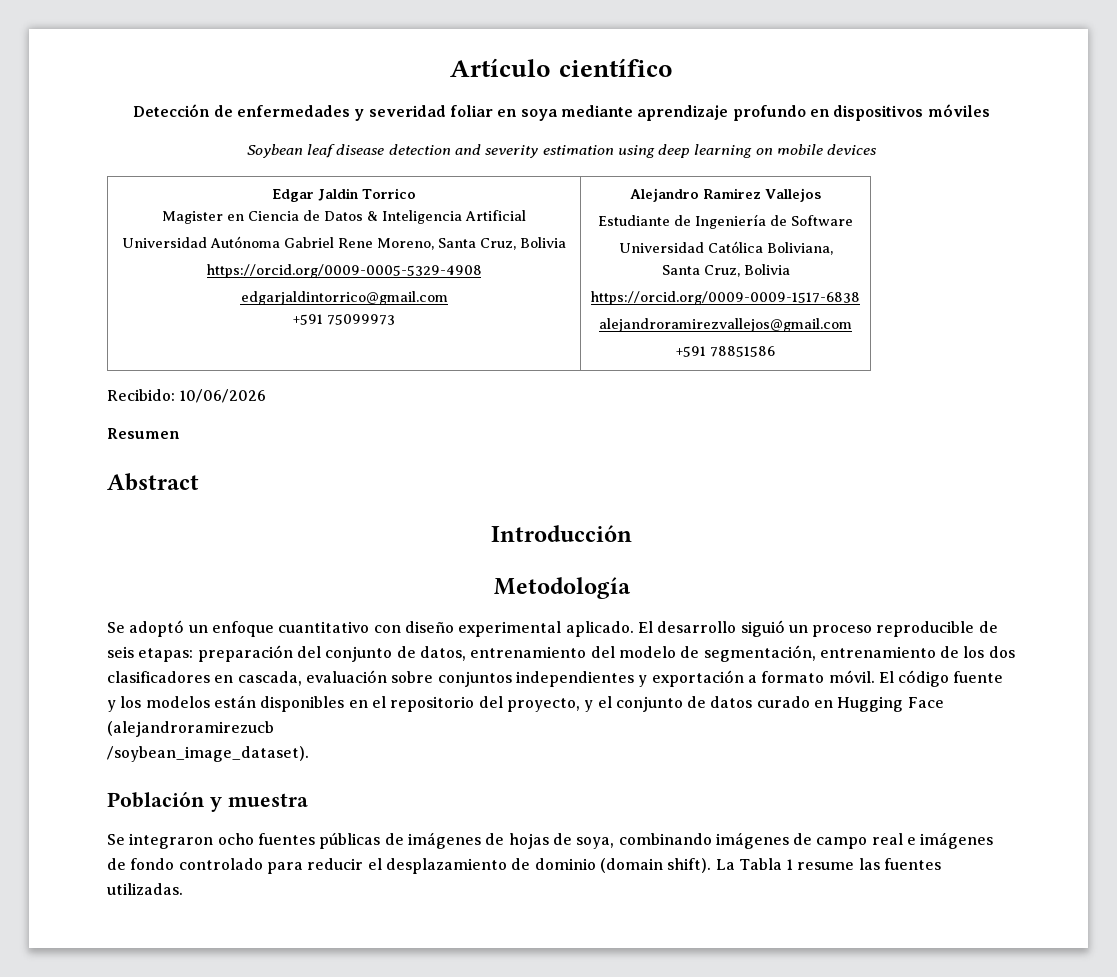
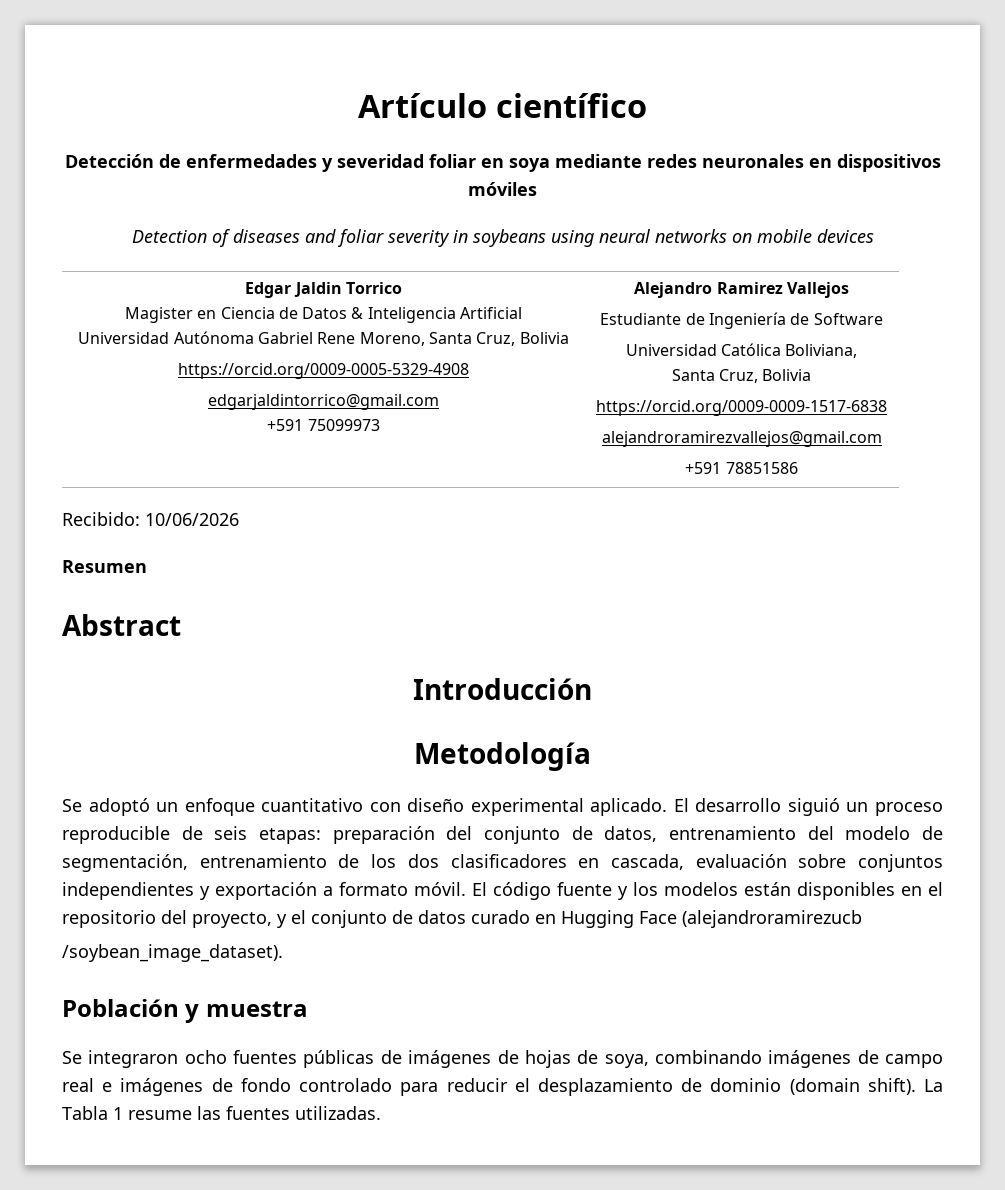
- Detección de enfermedades y severidad foliar en soya mediante aprendizaje profundo en dispositivos móviles
+ Detección de enfermedades y severidad foliar en soya mediante redes neuronales en dispositivos móviles
- Soybean leaf disease detection and severity estimation using deep learning on mobile devices
+ Detection of diseases and foliar severity in soybeans using neural networks on mobile devices

